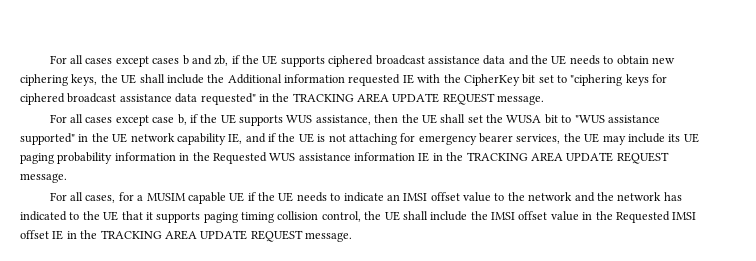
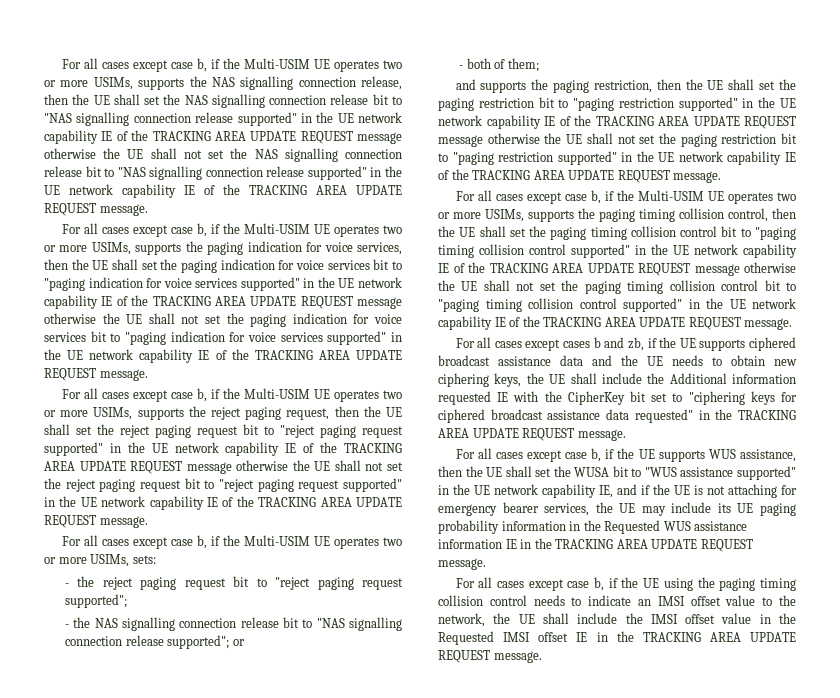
+ For all cases except case b, if the Multi-USIM UE operates two or more USIMs, supports the NAS signalling connection release, then the UE shall set the NAS signalling connection release bit to "NAS signalling connection release supported" in the UE network capability IE of the TRACKING AREA UPDATE REQUEST message otherwise the UE shall not set the NAS signalling connection release bit to "NAS signalling connection release supported" in the UE network capability IE of the TRACKING AREA UPDATE REQUEST message.
+ For all cases except case b, if the Multi-USIM UE operates two or more USIMs, supports the paging indication for voice services, then the UE shall set the paging indication for voice services bit to "paging indication for voice services supported" in the UE network capability IE of the TRACKING AREA UPDATE REQUEST message otherwise the UE shall not set the paging indication for voice services bit to "paging indication for voice services supported" in the UE network capability IE of the TRACKING AREA UPDATE REQUEST message.
+ For all cases except case b, if the Multi-USIM UE operates two or more USIMs, supports the reject paging request, then the UE shall set the reject paging request bit to "reject paging request supported" in the UE network capability IE of the TRACKING AREA UPDATE REQUEST message otherwise the UE shall not set the reject paging request bit to "reject paging request supported" in the UE network capability IE of the TRACKING AREA UPDATE REQUEST message.
+ For all cases except case b, if the Multi-USIM UE operates two or more USIMs, sets:
+ - the reject paging request bit to "reject paging request supported";
+ - the NAS signalling connection release bit to "NAS signalling connection release supported"; or
+ - both of them;
+ and supports the paging restriction, then the UE shall set the paging restriction bit to "paging restriction supported" in the UE network capability IE of the TRACKING AREA UPDATE REQUEST message otherwise the UE shall not set the paging restriction bit to "paging restriction supported" in the UE network capability IE of the TRACKING AREA UPDATE REQUEST message.
+ For all cases except case b, if the Multi-USIM UE operates two or more USIMs, supports the paging timing collision control, then the UE shall set the paging timing collision control bit to "paging timing collision control supported" in the UE network capability IE of the TRACKING AREA UPDATE REQUEST message otherwise the UE shall not set the paging timing collision control bit to "paging timing collision control supported" in the UE network capability IE of the TRACKING AREA UPDATE REQUEST message.
- For all cases, for a MUSIM capable UE if the UE needs to indicate an IMSI offset value to the network and the network has indicated to the UE that it supports paging timing collision control, the UE shall include the IMSI offset value in the Requested IMSI offset IE in the TRACKING AREA UPDATE REQUEST message.
+ For all cases except case b, if the UE using the paging timing collision control needs to indicate an IMSI offset value to the network, the UE shall include the IMSI offset value in the Requested IMSI offset IE in the TRACKING AREA UPDATE REQUEST message.

